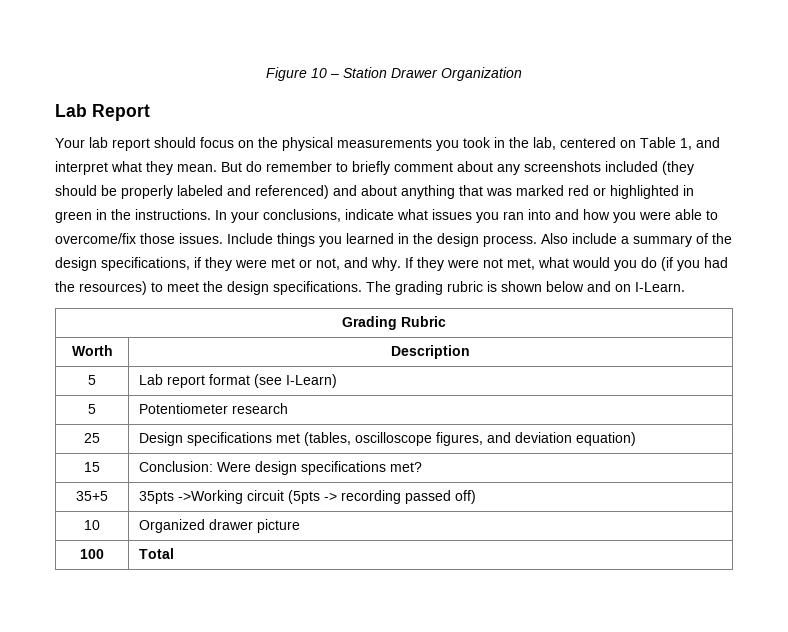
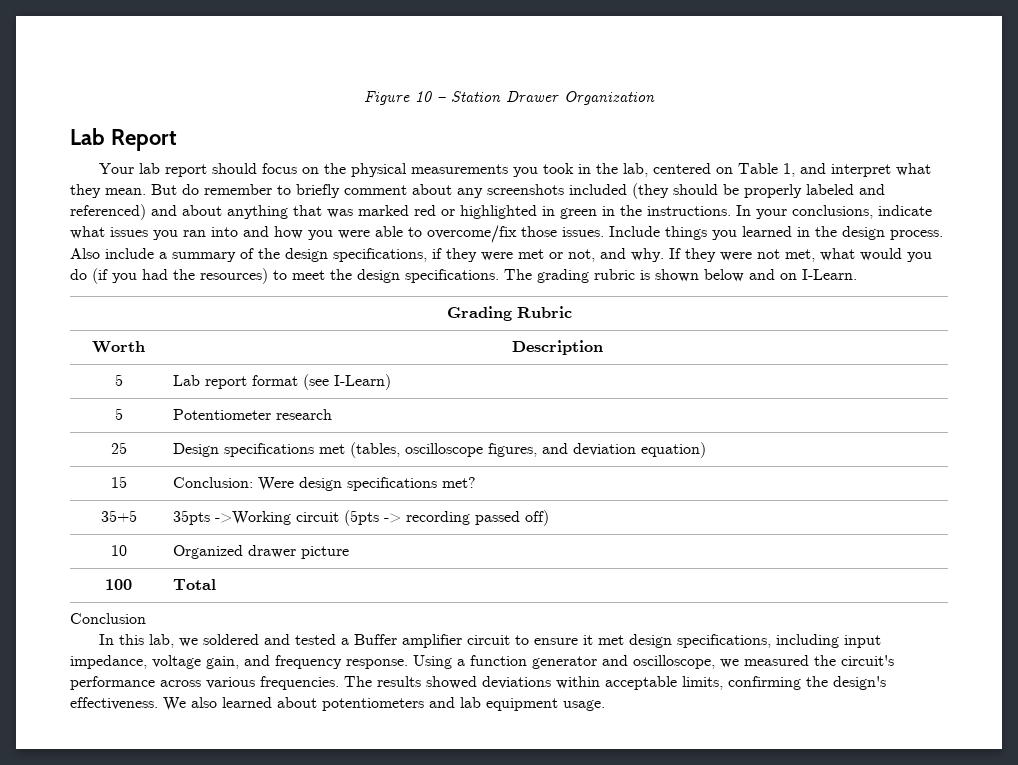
+ Conclusion
+ In this lab, we soldered and tested a Buffer amplifier circuit to ensure it met design specifications, including input impedance, voltage gain, and frequency response. Using a function generator and oscilloscope, we measured the circuit's performance across various frequencies. The results showed deviations within acceptable limits, confirming the design's effectiveness. We also learned about potentiometers and lab equipment usage.

